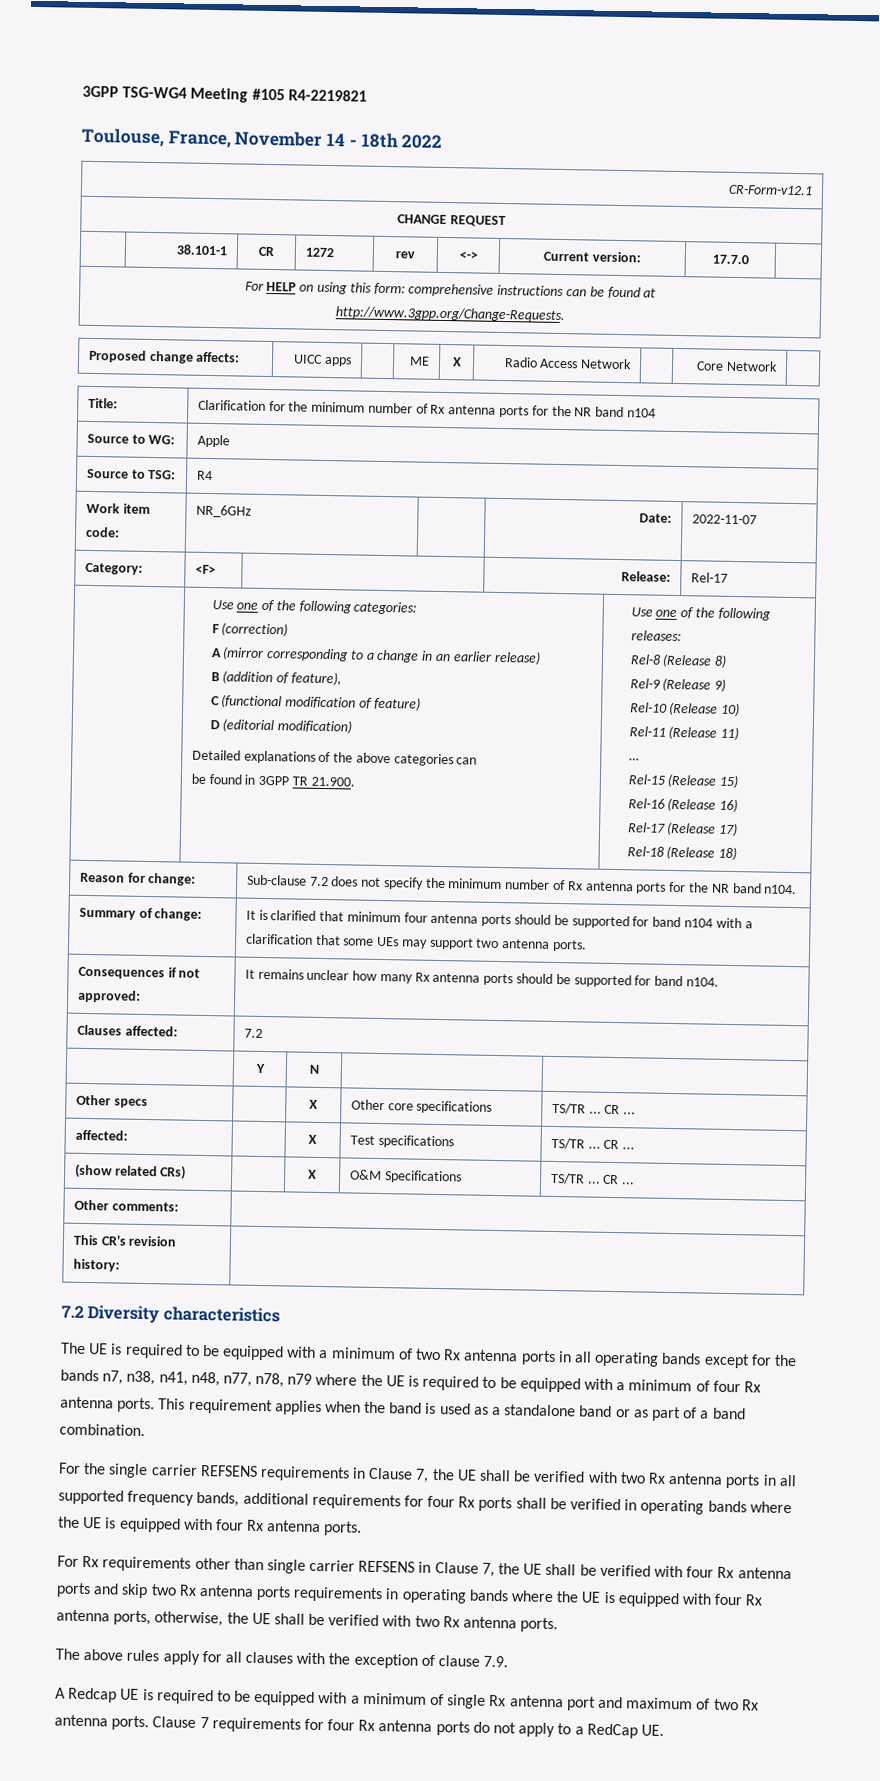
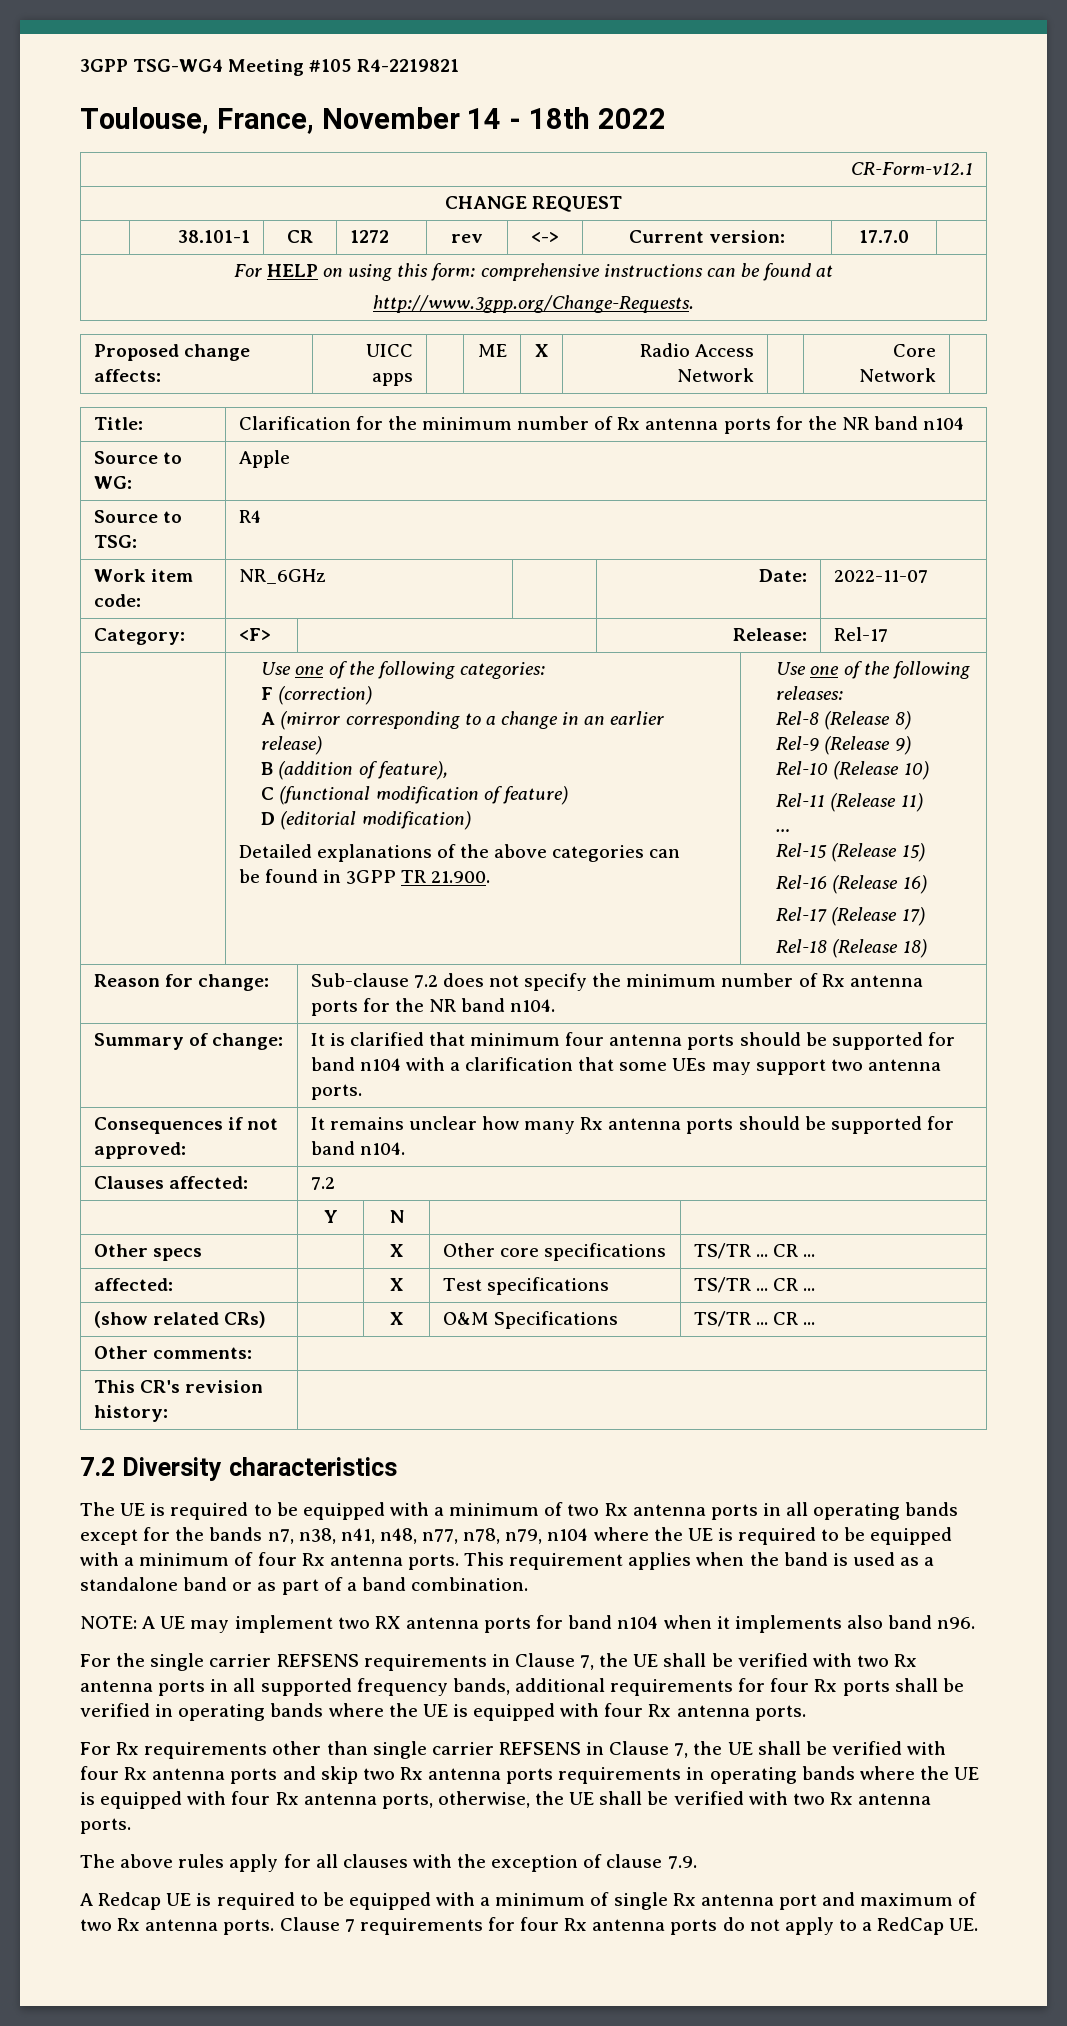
- The UE is required to be equipped with a minimum of two Rx antenna ports in all operating bands except for the bands n7, n38, n41, n48, n77, n78, n79 where the UE is required to be equipped with a minimum of four Rx antenna ports.
+ The UE is required to be equipped with a minimum of two Rx antenna ports in all operating bands except for the bands n7, n38, n41, n48, n77, n78, n79, n104 where the UE is required to be equipped with a minimum of four Rx antenna ports.
+ NOTE: A UE may implement two RX antenna ports for band n104 when it implements also band n96.

